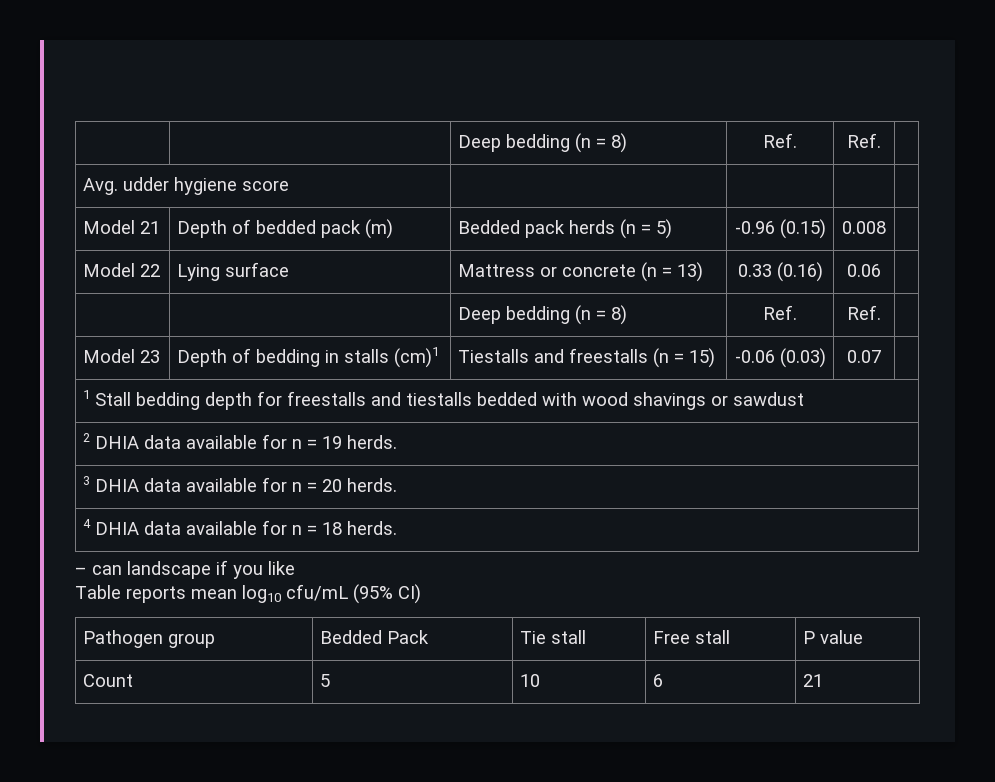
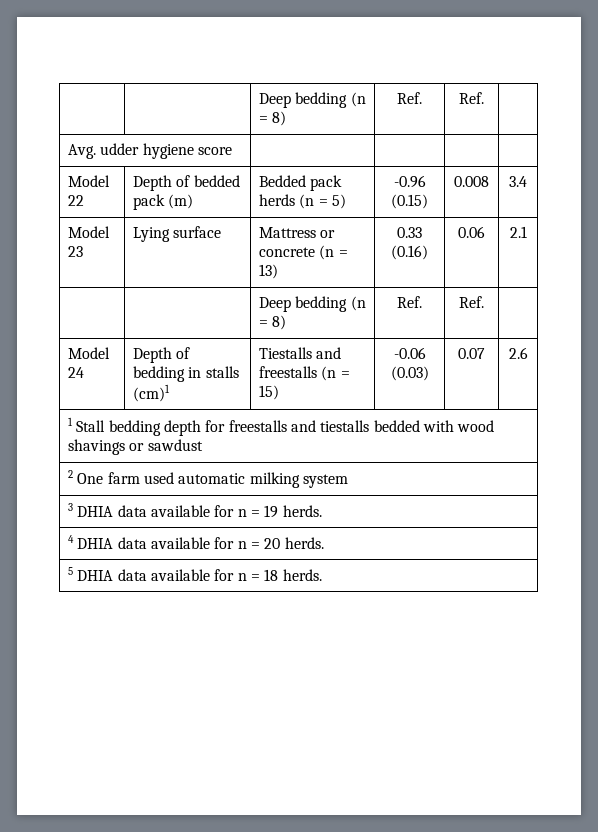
- Model 21 | Depth of bedded pack (m) | Bedded pack herds (n = 5) | -0.96 (0.15) | 0.008 |
- Model 22 | Lying surface | Mattress or concrete (n = 13) | 0.33 (0.16) | 0.06 |
+ Model 22 | Depth of bedded pack (m) | Bedded pack herds (n = 5) | -0.96 (0.15) | 0.008 | 3.4
+ Model 23 | Lying surface | Mattress or concrete (n = 13) | 0.33 (0.16) | 0.06 | 2.1
- Model 23 | Depth of bedding in stalls (cm)1 | Tiestalls and freestalls (n = 15) | -0.06 (0.03) | 0.07 |
+ Model 24 | Depth of bedding in stalls (cm)1 | Tiestalls and freestalls (n = 15) | -0.06 (0.03) | 0.07 | 2.6
- 2 DHIA data available for n = 19 herds.
+ 2 One farm used automatic milking system
+ 3 DHIA data available for n = 19 herds.
- 3 DHIA data available for n = 20 herds.
+ 4 DHIA data available for n = 20 herds.
- 4 DHIA data available for n = 18 herds.
+ 5 DHIA data available for n = 18 herds.
- – can landscape if you like
- Table reports mean log10 cfu/mL (95% CI)
- Pathogen group | Bedded Pack | Tie stall | Free stall | P value
- Count | 5 | 10 | 6 | 21

